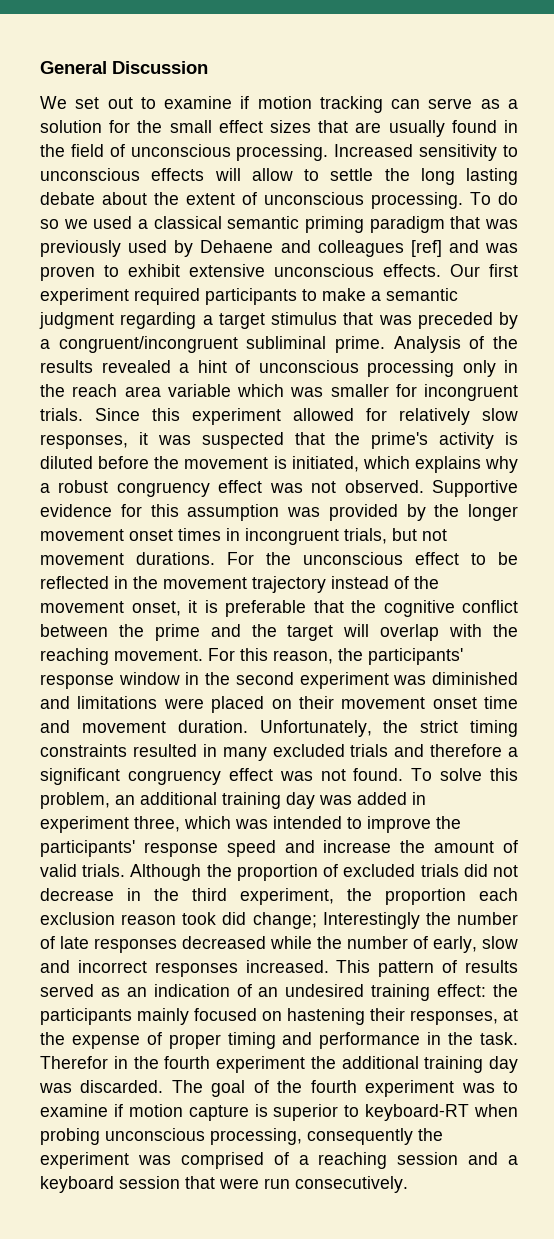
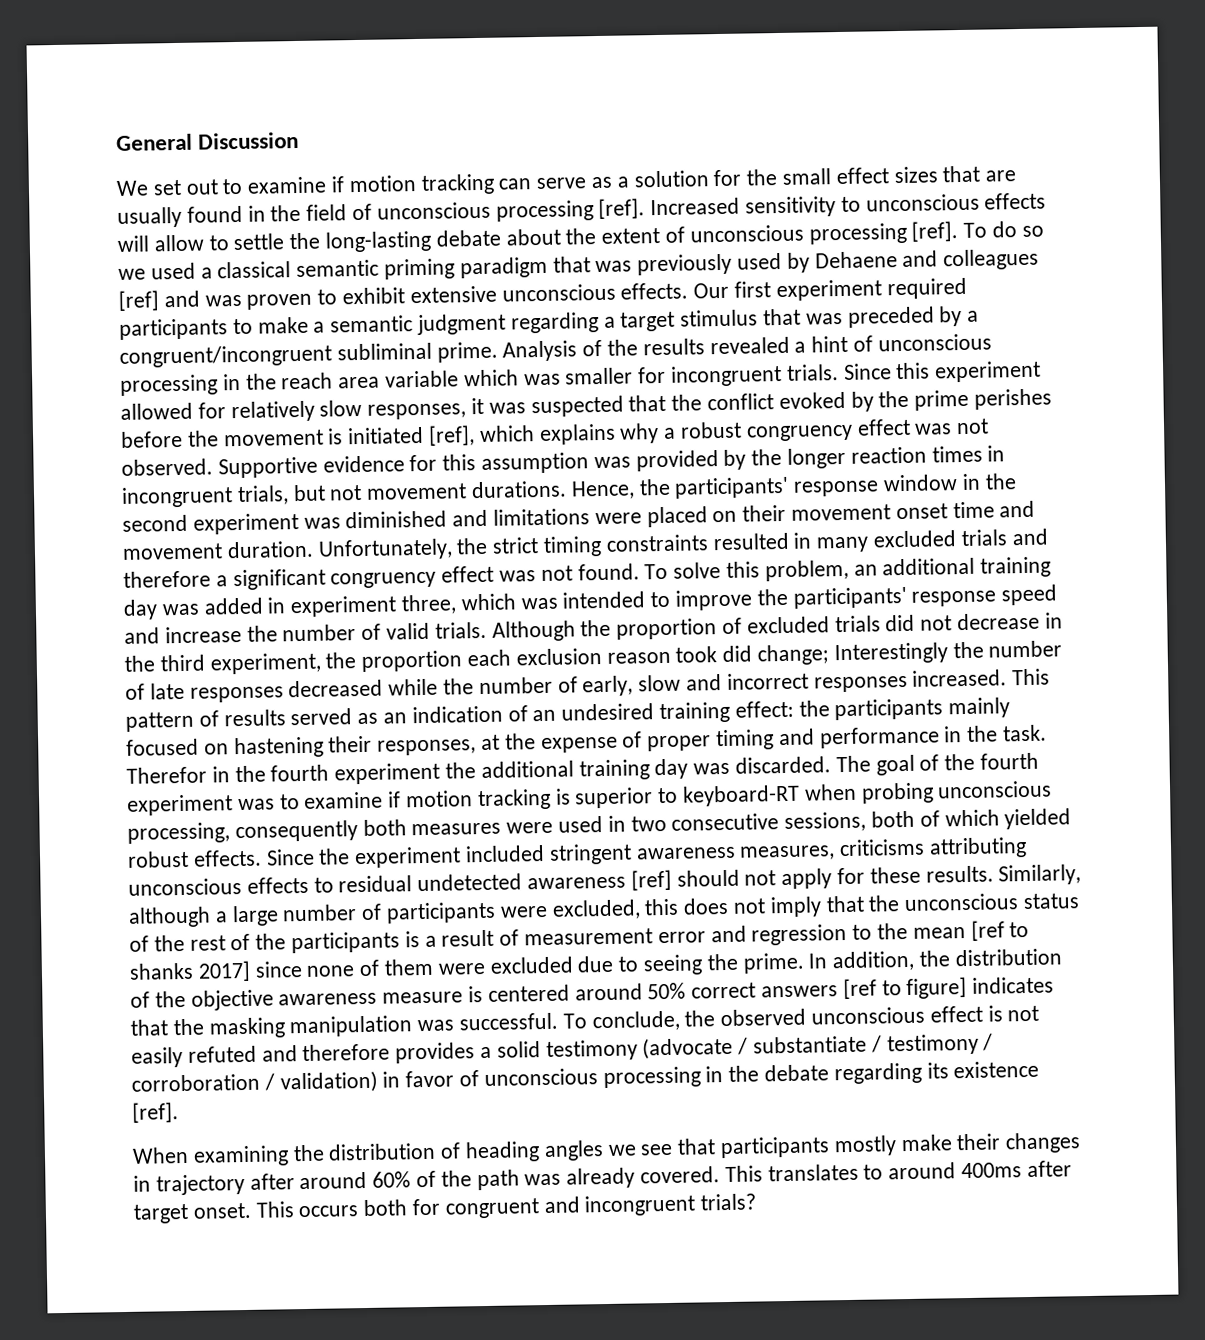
- We set out to examine if motion tracking can serve as a solution for the small effect sizes that are usually found in the field of unconscious processing.
+ We set out to examine if motion tracking can serve as a solution for the small effect sizes that are usually found in the field of unconscious processing [ref].
- Increased sensitivity to unconscious effects will allow to settle the long lasting debate about the extent of unconscious processing.
+ Increased sensitivity to unconscious effects will allow to settle the long-lasting debate about the extent of unconscious processing [ref].
- Analysis of the results revealed a hint of unconscious processing only in the reach area variable which was smaller for incongruent trials.
+ Analysis of the results revealed a hint of unconscious processing in the reach area variable which was smaller for incongruent trials.
- Since this experiment allowed for relatively slow responses, it was suspected that the prime's activity is diluted before the movement is initiated, which explains why a robust congruency effect was not observed.
+ Since this experiment allowed for relatively slow responses, it was suspected that the conflict evoked by the prime perishes before the movement is initiated [ref], which explains why a robust congruency effect was not observed.
- Supportive evidence for this assumption was provided by the longer movement onset times in incongruent trials, but not movement durations.
+ Supportive evidence for this assumption was provided by the longer reaction times in incongruent trials, but not movement durations.
- For the unconscious effect to be reflected in the movement trajectory instead of the movement onset, it is preferable that the cognitive conflict between the prime and the target will overlap with the reaching movement. For this reason, the participants' response window in the second experiment was diminished and limitations were placed on their movement onset time and movement duration.
+ Hence, the participants' response window in the second experiment was diminished and limitations were placed on their movement onset time and movement duration.
- To solve this problem, an additional training day was added in experiment three, which was intended to improve the participants' response speed and increase the amount of valid trials.
+ To solve this problem, an additional training day was added in experiment three, which was intended to improve the participants' response speed and increase the number of valid trials.
- The goal of the fourth experiment was to examine if motion capture is superior to keyboard-RT when probing unconscious processing, consequently the experiment was comprised of a reaching session and a keyboard session that were run consecutively.
+ The goal of the fourth experiment was to examine if motion tracking is superior to keyboard-RT when probing unconscious processing, consequently both measures were used in two consecutive sessions, both of which yielded robust effects. Since the experiment included stringent awareness measures, criticisms attributing unconscious effects to residual undetected awareness [ref] should not apply for these results. Similarly, although a large number of participants were excluded, this does not imply that the unconscious status of the rest of the participants is a result of measurement error and regression to the mean [ref to shanks 2017] since none of them were excluded due to seeing the prime. In addition, the distribution of the objective awareness measure is centered around 50% correct answers [ref to figure] indicates that the masking manipulation was successful. To conclude, the observed unconscious effect is not easily refuted and therefore provides a solid testimony (advocate / substantiate / testimony / corroboration / validation) in favor of unconscious processing in the debate regarding its existence [ref].
+ When examining the distribution of heading angles we see that participants mostly make their changes in trajectory after around 60% of the path was already covered. This translates to around 400ms after target onset. This occurs both for congruent and incongruent trials?

